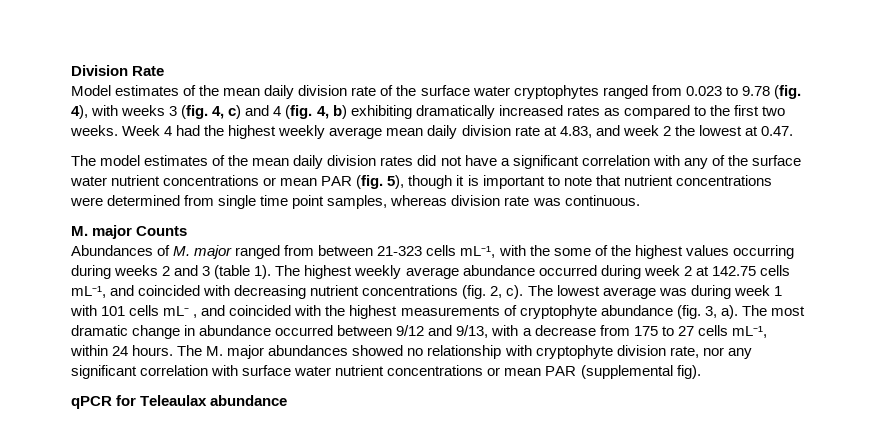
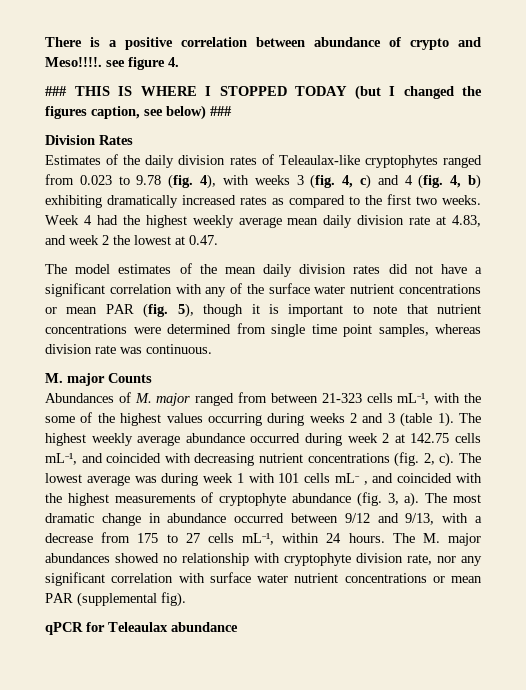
- Division Rate
- Model estimates of the mean daily division rate of the surface water cryptophytes ranged from 0.023 to 9.78 (fig. 4), with weeks 3 (fig. 4, c) and 4 (fig. 4, b) exhibiting dramatically increased rates as compared to the first two weeks.
+ There is a positive correlation between abundance of crypto and Meso!!!!. see figure 4.
+ ### THIS IS WHERE I STOPPED TODAY (but I changed the figures caption, see below) ###
+ Division Rates
+ Estimates of the daily division rates of Teleaulax-like cryptophytes ranged from 0.023 to 9.78 (fig. 4), with weeks 3 (fig. 4, c) and 4 (fig. 4, b) exhibiting dramatically increased rates as compared to the first two weeks.

